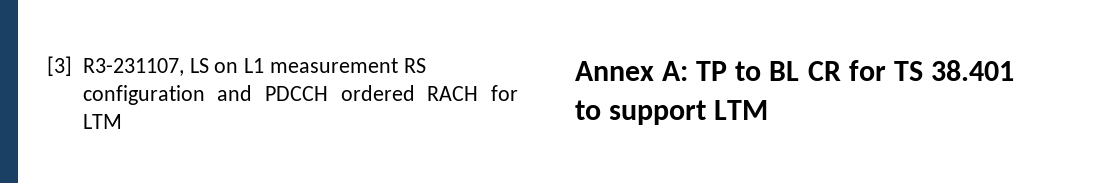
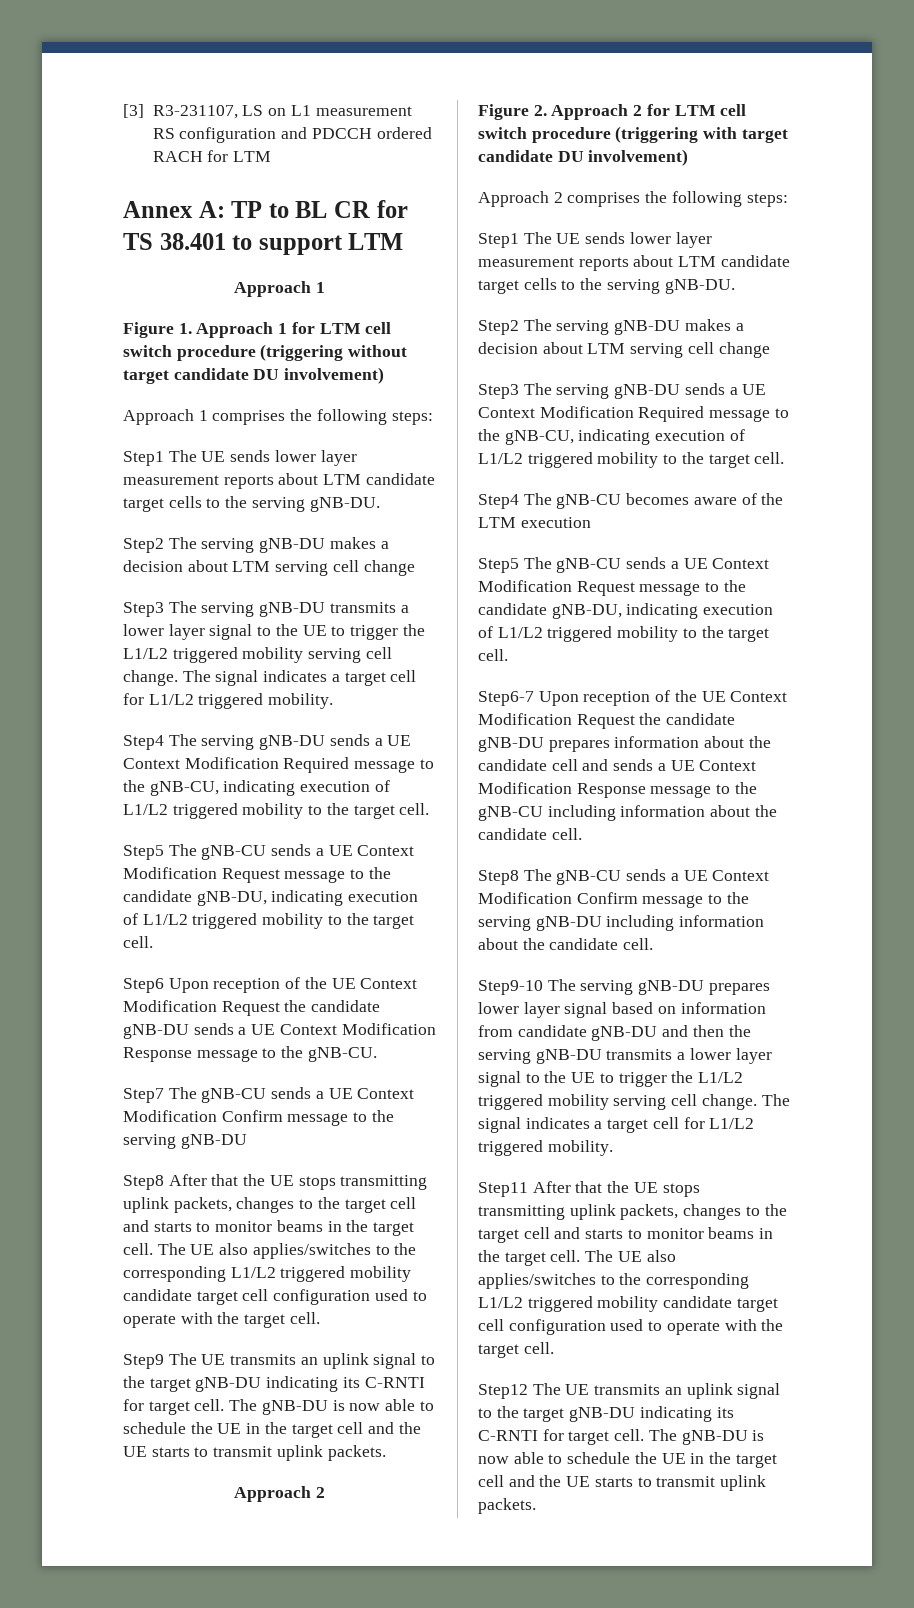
  Annex A: TP to BL CR for TS 38.401 to support LTM
+ Approach 1
+ Figure 1. Approach 1 for LTM cell switch procedure (triggering without target candidate DU involvement)
+ Approach 1 comprises the following steps:
+ Step1 The UE sends lower layer measurement reports about LTM candidate target cells to the serving gNB-DU.
+ Step2 The serving gNB-DU makes a decision about LTM serving cell change
+ Step3 The serving gNB-DU transmits a lower layer signal to the UE to trigger the L1/L2 triggered mobility serving cell change. The signal indicates a target cell for L1/L2 triggered mobility.
+ Step4 The serving gNB-DU sends a UE Context Modification Required message to the gNB-CU, indicating execution of L1/L2 triggered mobility to the target cell.
+ Step5 The gNB-CU sends a UE Context Modification Request message to the candidate gNB-DU, indicating execution of L1/L2 triggered mobility to the target cell.
+ Step6 Upon reception of the UE Context Modification Request the candidate gNB-DU sends a UE Context Modification Response message to the gNB-CU.
+ Step7 The gNB-CU sends a UE Context Modification Confirm message to the serving gNB-DU
+ Step8 After that the UE stops transmitting uplink packets, changes to the target cell and starts to monitor beams in the target cell. The UE also applies/switches to the corresponding L1/L2 triggered mobility candidate target cell configuration used to operate with the target cell.
+ Step9 The UE transmits an uplink signal to the target gNB-DU indicating its C-RNTI for target cell. The gNB-DU is now able to schedule the UE in the target cell and the UE starts to transmit uplink packets.
+ Approach 2
+ Figure 2. Approach 2 for LTM cell switch procedure (triggering with target candidate DU involvement)
+ Approach 2 comprises the following steps:
+ Step1 The UE sends lower layer measurement reports about LTM candidate target cells to the serving gNB-DU.
+ Step2 The serving gNB-DU makes a decision about LTM serving cell change
+ Step3 The serving gNB-DU sends a UE Context Modification Required message to the gNB-CU, indicating execution of L1/L2 triggered mobility to the target cell.
+ Step4 The gNB-CU becomes aware of the LTM execution
+ Step5 The gNB-CU sends a UE Context Modification Request message to the candidate gNB-DU, indicating execution of L1/L2 triggered mobility to the target cell.
+ Step6-7 Upon reception of the UE Context Modification Request the candidate gNB-DU prepares information about the candidate cell and sends a UE Context Modification Response message to the gNB-CU including information about the candidate cell.
+ Step8 The gNB-CU sends a UE Context Modification Confirm message to the serving gNB-DU including information about the candidate cell.
+ Step9-10 The serving gNB-DU prepares lower layer signal based on information from candidate gNB-DU and then the serving gNB-DU transmits a lower layer signal to the UE to trigger the L1/L2 triggered mobility serving cell change. The signal indicates a target cell for L1/L2 triggered mobility.
+ Step11 After that the UE stops transmitting uplink packets, changes to the target cell and starts to monitor beams in the target cell. The UE also applies/switches to the corresponding L1/L2 triggered mobility candidate target cell configuration used to operate with the target cell.
+ Step12 The UE transmits an uplink signal to the target gNB-DU indicating its C-RNTI for target cell. The gNB-DU is now able to schedule the UE in the target cell and the UE starts to transmit uplink packets.

